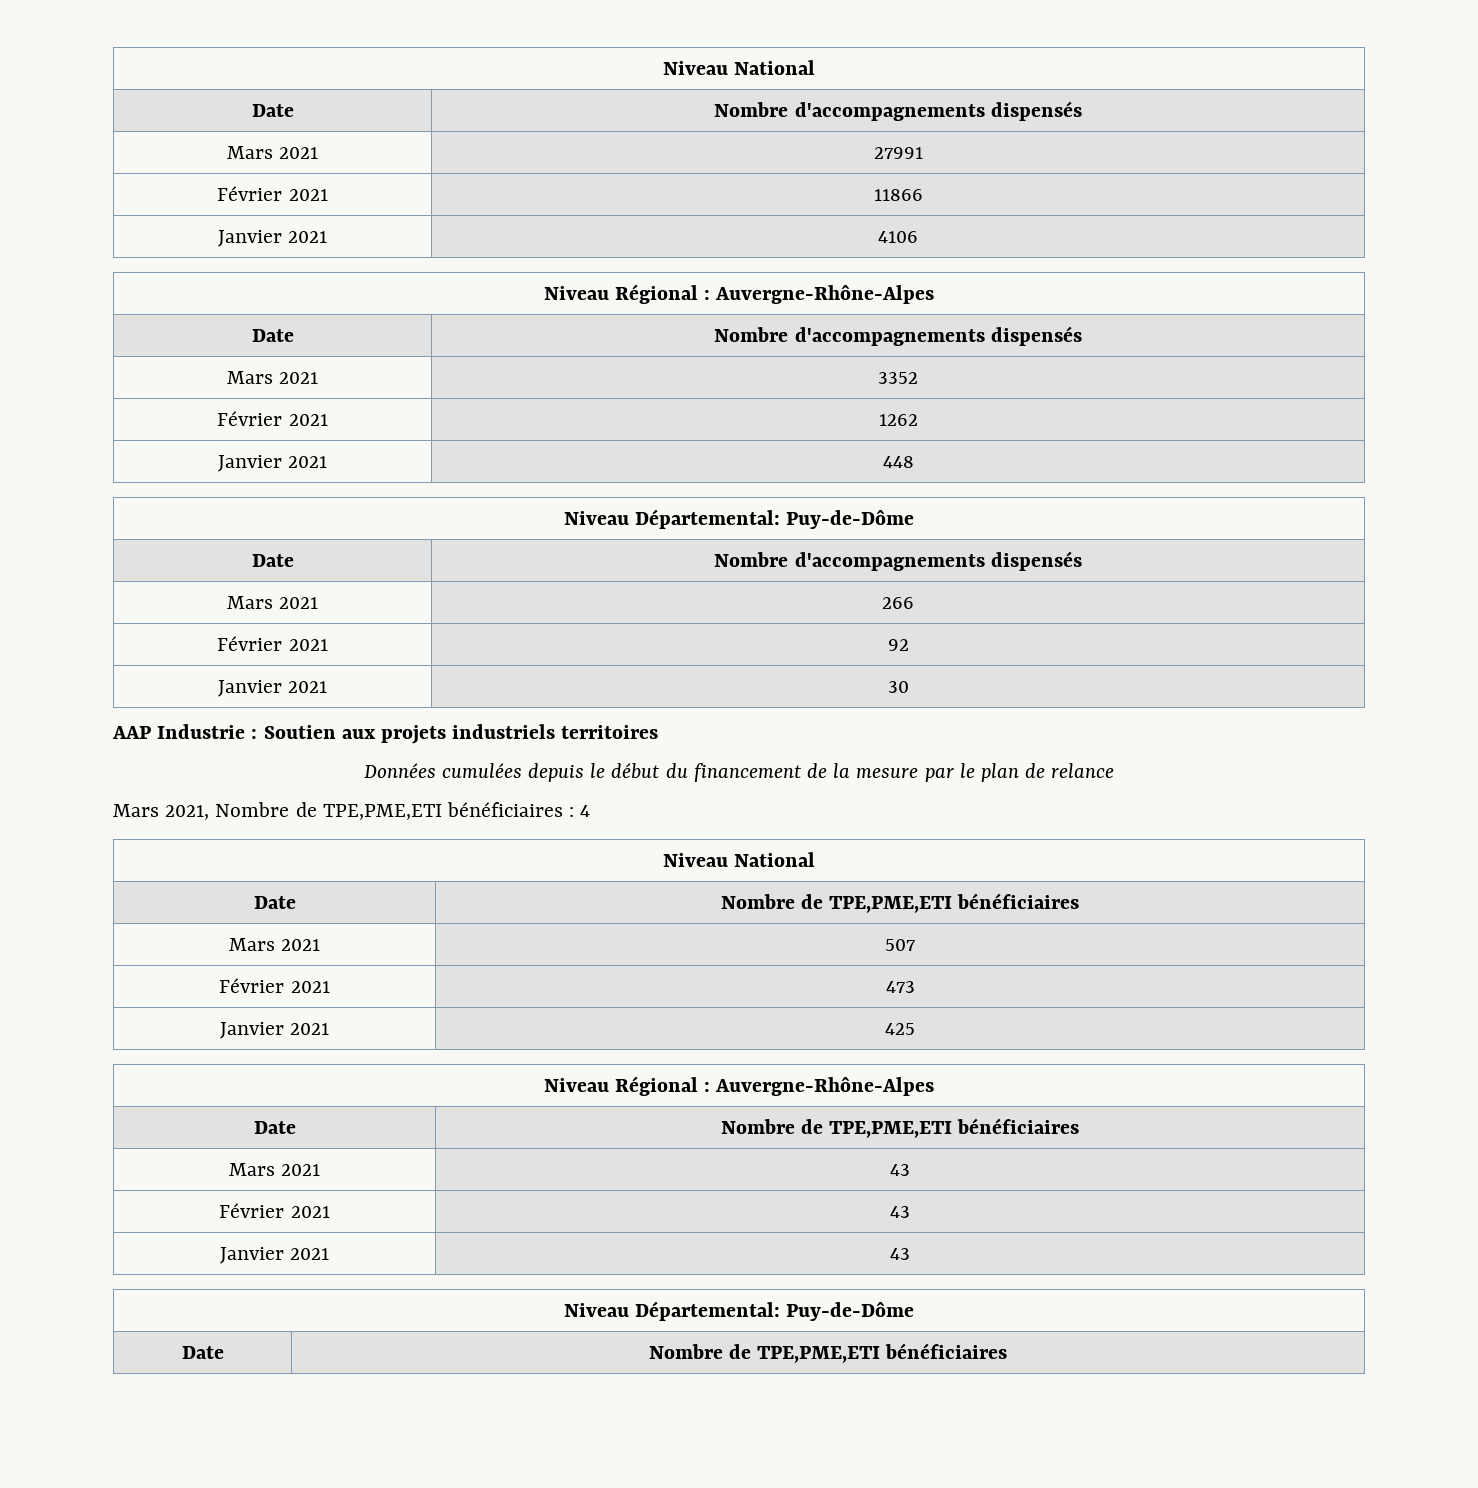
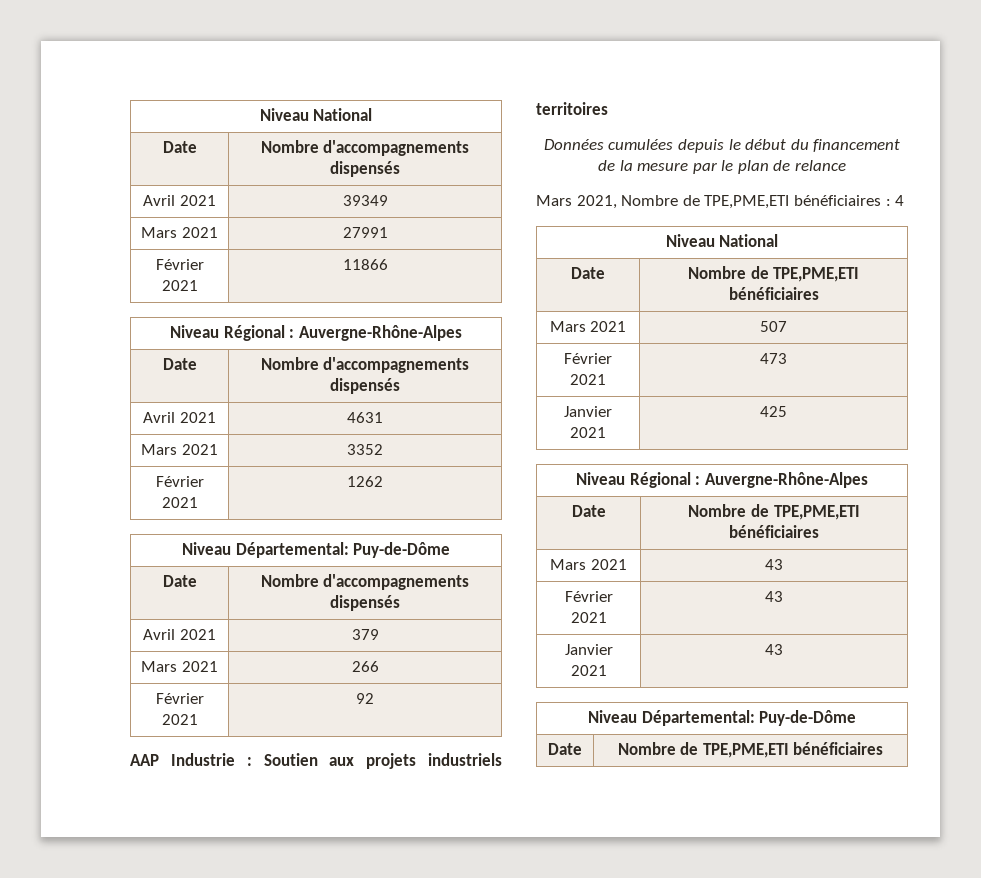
+ Avril 2021 | 39349
- Janvier 2021 | 4106
+ Avril 2021 | 4631
- Janvier 2021 | 448
+ Avril 2021 | 379
- Janvier 2021 | 30

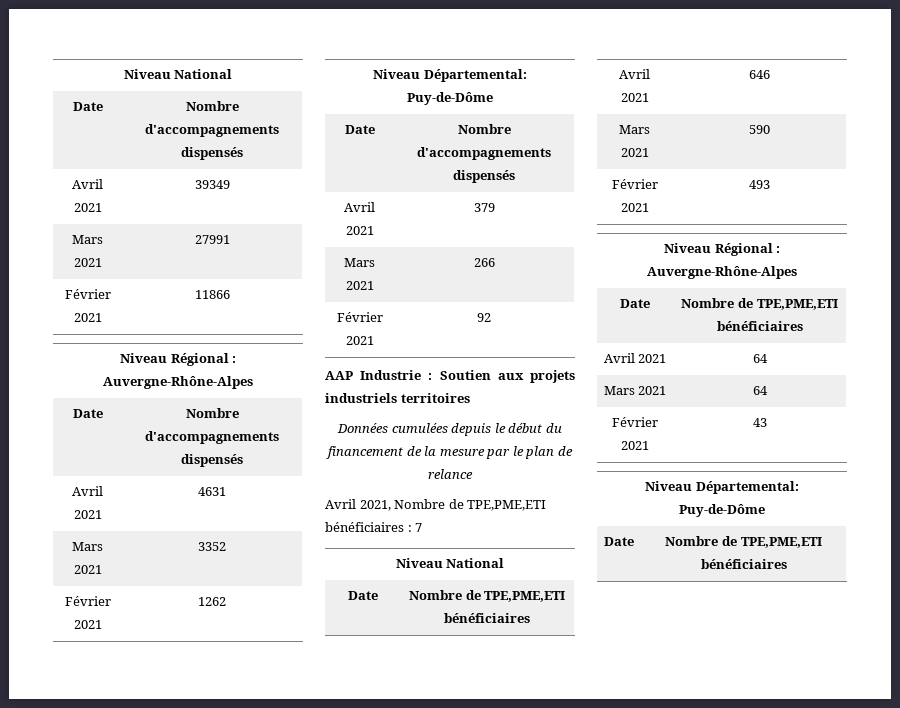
- Mars 2021, Nombre de TPE,PME,ETI bénéficiaires : 4
+ Avril 2021, Nombre de TPE,PME,ETI bénéficiaires : 7
- Mars 2021 | 507
- Février 2021 | 473
- Janvier 2021 | 425
+ Avril 2021 | 646
+ Mars 2021 | 590
+ Février 2021 | 493
- Mars 2021 | 43
+ Avril 2021 | 64
+ Mars 2021 | 64
- Janvier 2021 | 43

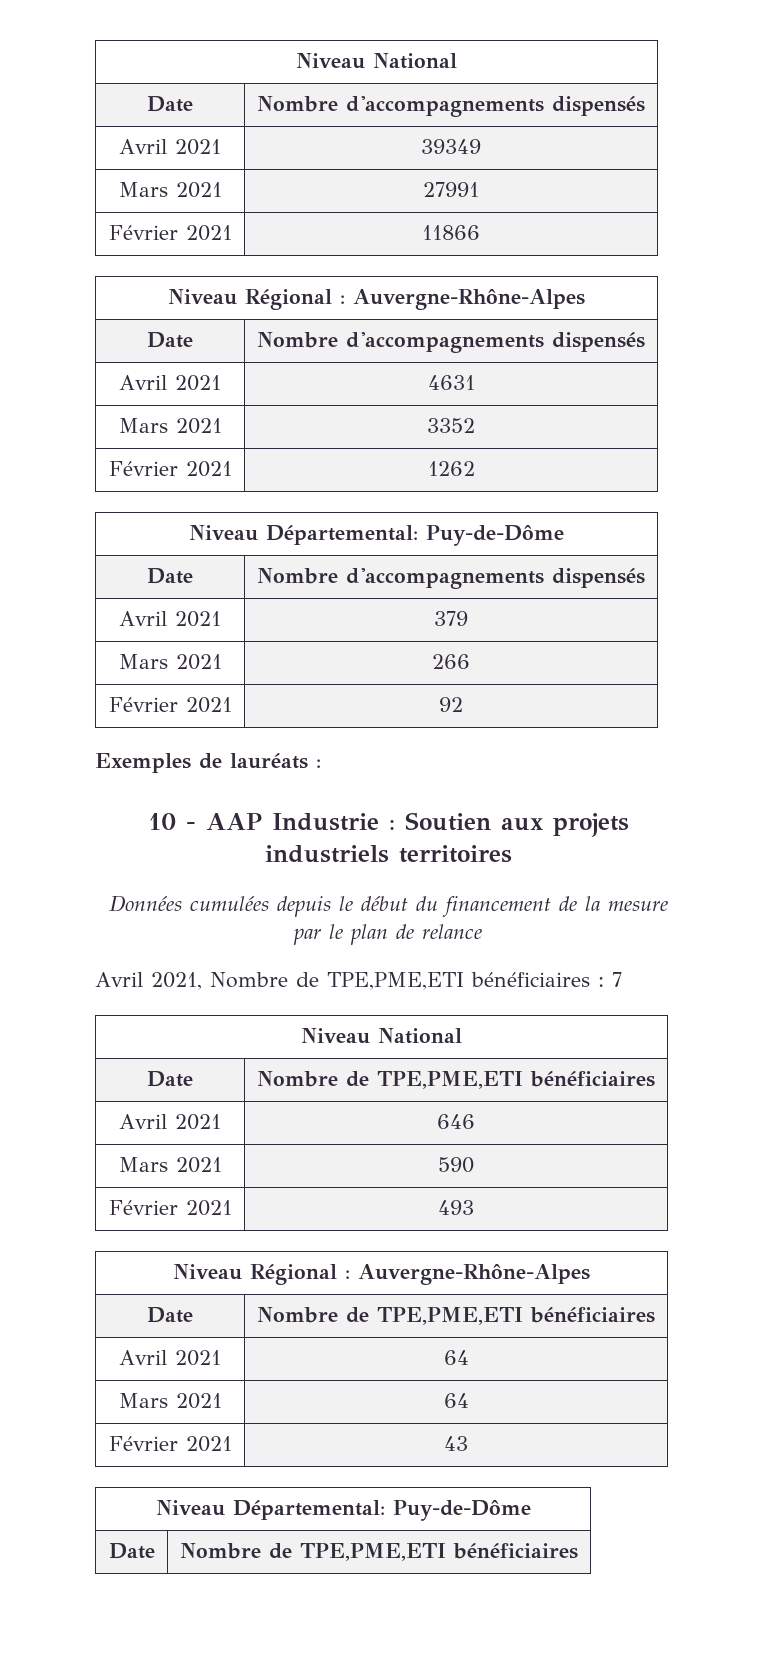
- AAP Industrie : Soutien aux projets industriels territoires
+ Exemples de lauréats :
+ 10 - AAP Industrie : Soutien aux projets industriels territoires

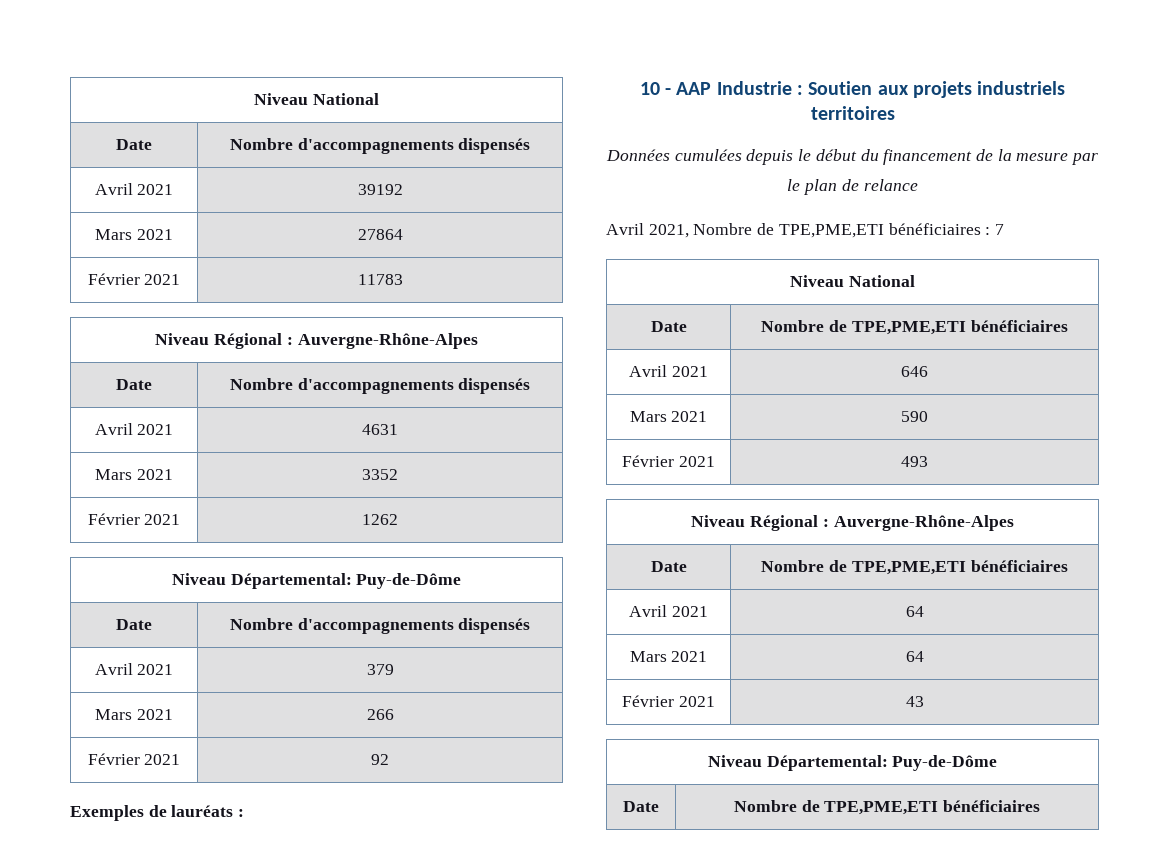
- Avril 2021 | 39349
- Mars 2021 | 27991
- Février 2021 | 11866
+ Avril 2021 | 39192
+ Mars 2021 | 27864
+ Février 2021 | 11783

